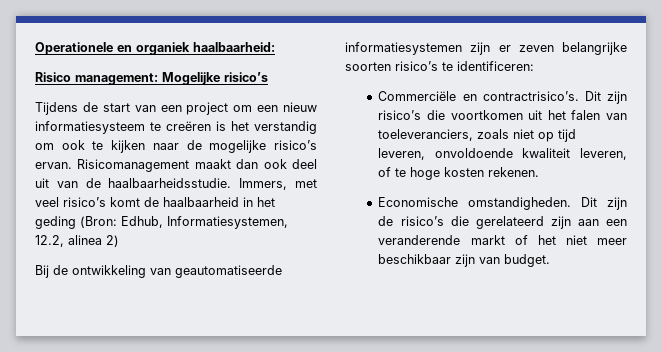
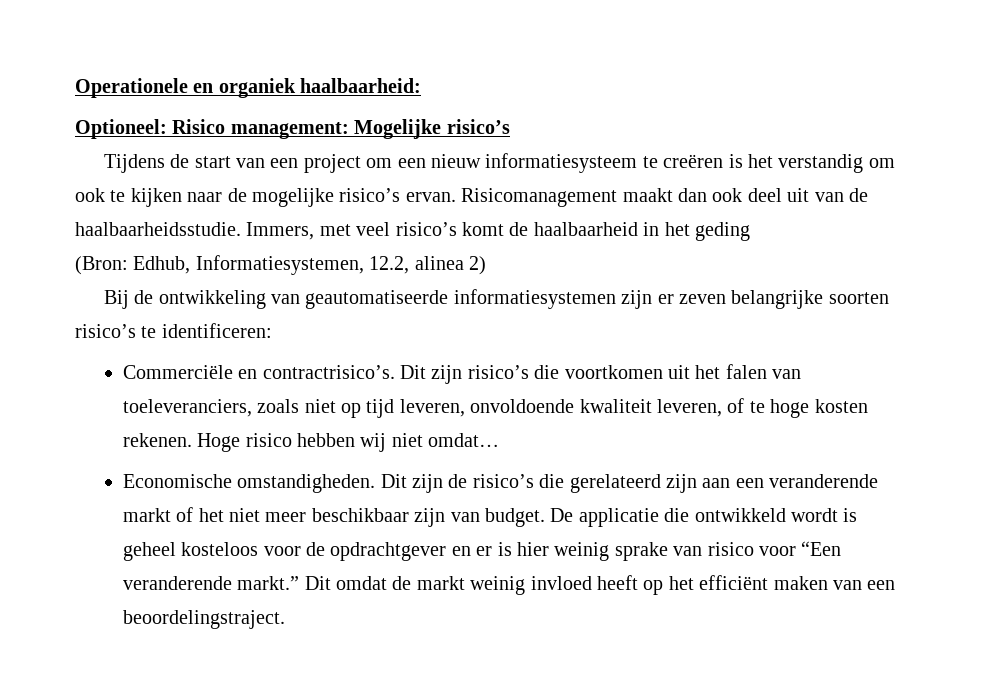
- Risico management: Mogelijke risico’s
+ Optioneel: Risico management: Mogelijke risico’s
- Immers, met veel risico’s komt de haalbaarheid in het geding (Bron: Edhub, Informatiesystemen, 12.2, alinea 2)
+ Immers, met veel risico’s komt de haalbaarheid in het geding
+ (Bron: Edhub, Informatiesystemen, 12.2, alinea 2)
+ Hoge risico hebben wij niet omdat…
+ De applicatie die ontwikkeld wordt is geheel kosteloos voor de opdrachtgever en er is hier weinig sprake van risico voor “Een veranderende markt.” Dit omdat de markt weinig invloed heeft op het efficiënt maken van een beoordelingstraject.

